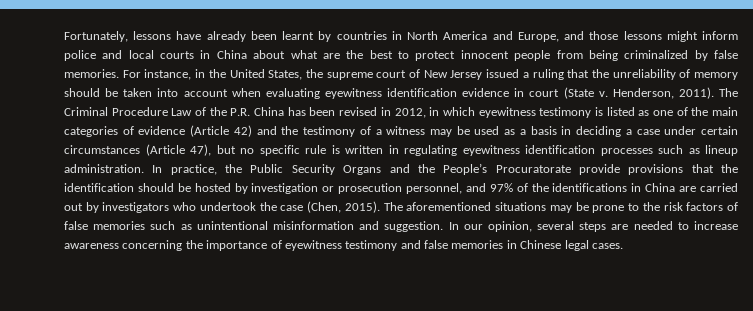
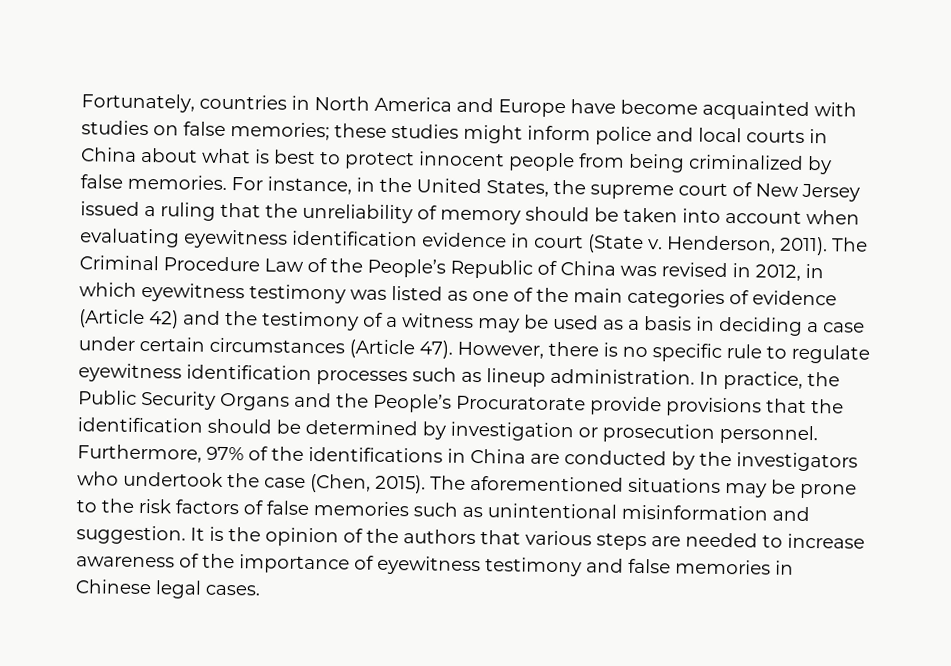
- Fortunately, lessons have already been learnt by countries in North America and Europe, and those lessons might inform police and local courts in China about what are the best to protect innocent people from being criminalized by false memories.
+ Fortunately, countries in North America and Europe have become acquainted with studies on false memories; these studies might inform police and local courts in China about what is best to protect innocent people from being criminalized by false memories.
- The Criminal Procedure Law of the P.R. China has been revised in 2012, in which eyewitness testimony is listed as one of the main categories of evidence (Article 42) and the testimony of a witness may be used as a basis in deciding a case under certain circumstances (Article 47), but no specific rule is written in regulating eyewitness identification processes such as lineup administration.
+ The Criminal Procedure Law of the People’s Republic of China was revised in 2012, in which eyewitness testimony was listed as one of the main categories of evidence (Article 42) and the testimony of a witness may be used as a basis in deciding a case under certain circumstances (Article 47). However, there is no specific rule to regulate eyewitness identification processes such as lineup administration.
- In practice, the Public Security Organs and the People’s Procuratorate provide provisions that the identification should be hosted by investigation or prosecution personnel, and 97% of the identifications in China are carried out by investigators who undertook the case (Chen, 2015).
+ In practice, the Public Security Organs and the People’s Procuratorate provide provisions that the identification should be determined by investigation or prosecution personnel. Furthermore, 97% of the identifications in China are conducted by the investigators who undertook the case (Chen, 2015).
- In our opinion, several steps are needed to increase awareness concerning the importance of eyewitness testimony and false memories in Chinese legal cases.
+ It is the opinion of the authors that various steps are needed to increase awareness of the importance of eyewitness testimony and false memories in Chinese legal cases.

